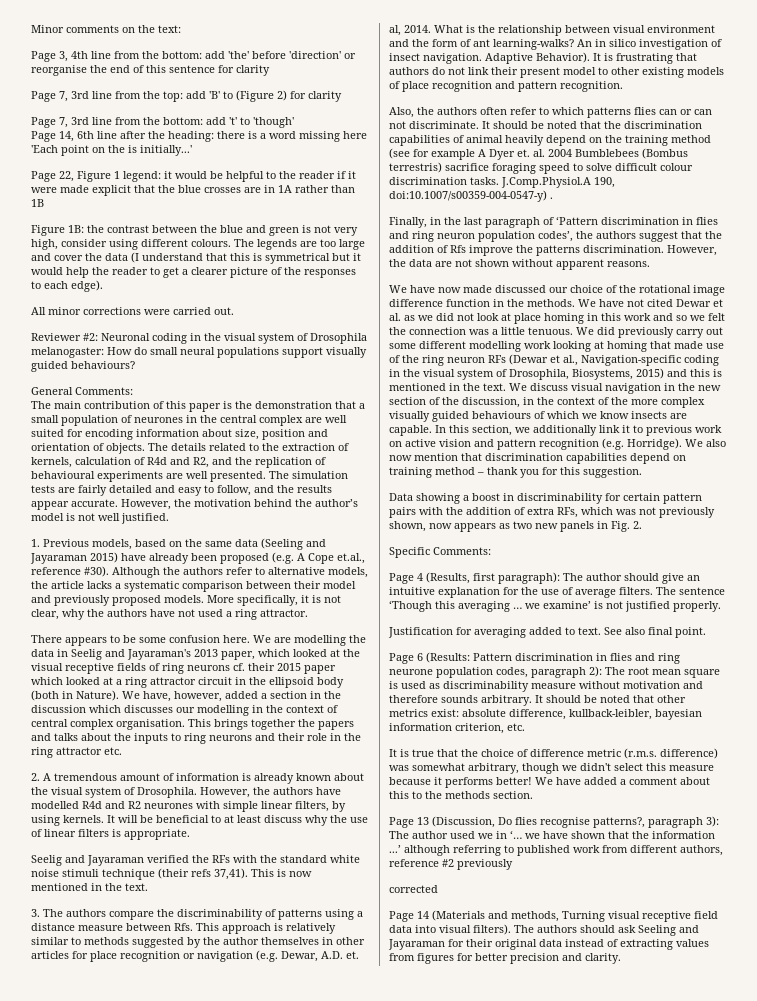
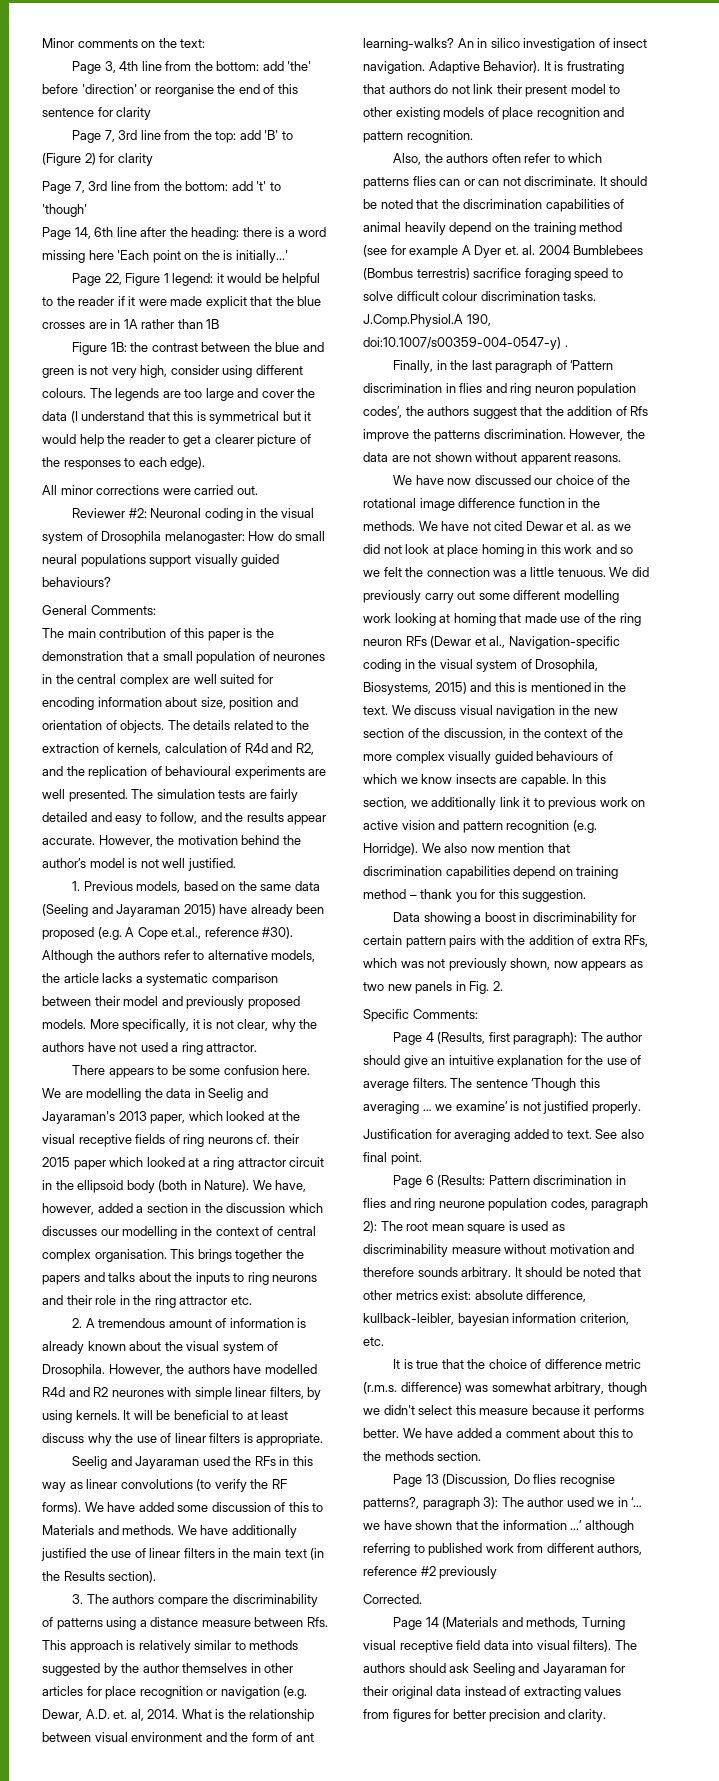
- Seelig and Jayaraman verified the RFs with the standard white noise stimuli technique (their refs 37,41). This is now mentioned in the text.
+ Seelig and Jayaraman used the RFs in this way as linear convolutions (to verify the RF forms). We have added some discussion of this to Materials and methods. We have additionally justified the use of linear filters in the main text (in the Results section).
- We have now made discussed our choice of the rotational image difference function in the methods.
+ We have now discussed our choice of the rotational image difference function in the methods.
- It is true that the choice of difference metric (r.m.s. difference) was somewhat arbitrary, though we didn't select this measure because it performs better!
+ It is true that the choice of difference metric (r.m.s. difference) was somewhat arbitrary, though we didn't select this measure because it performs better.
- corrected
+ Corrected.

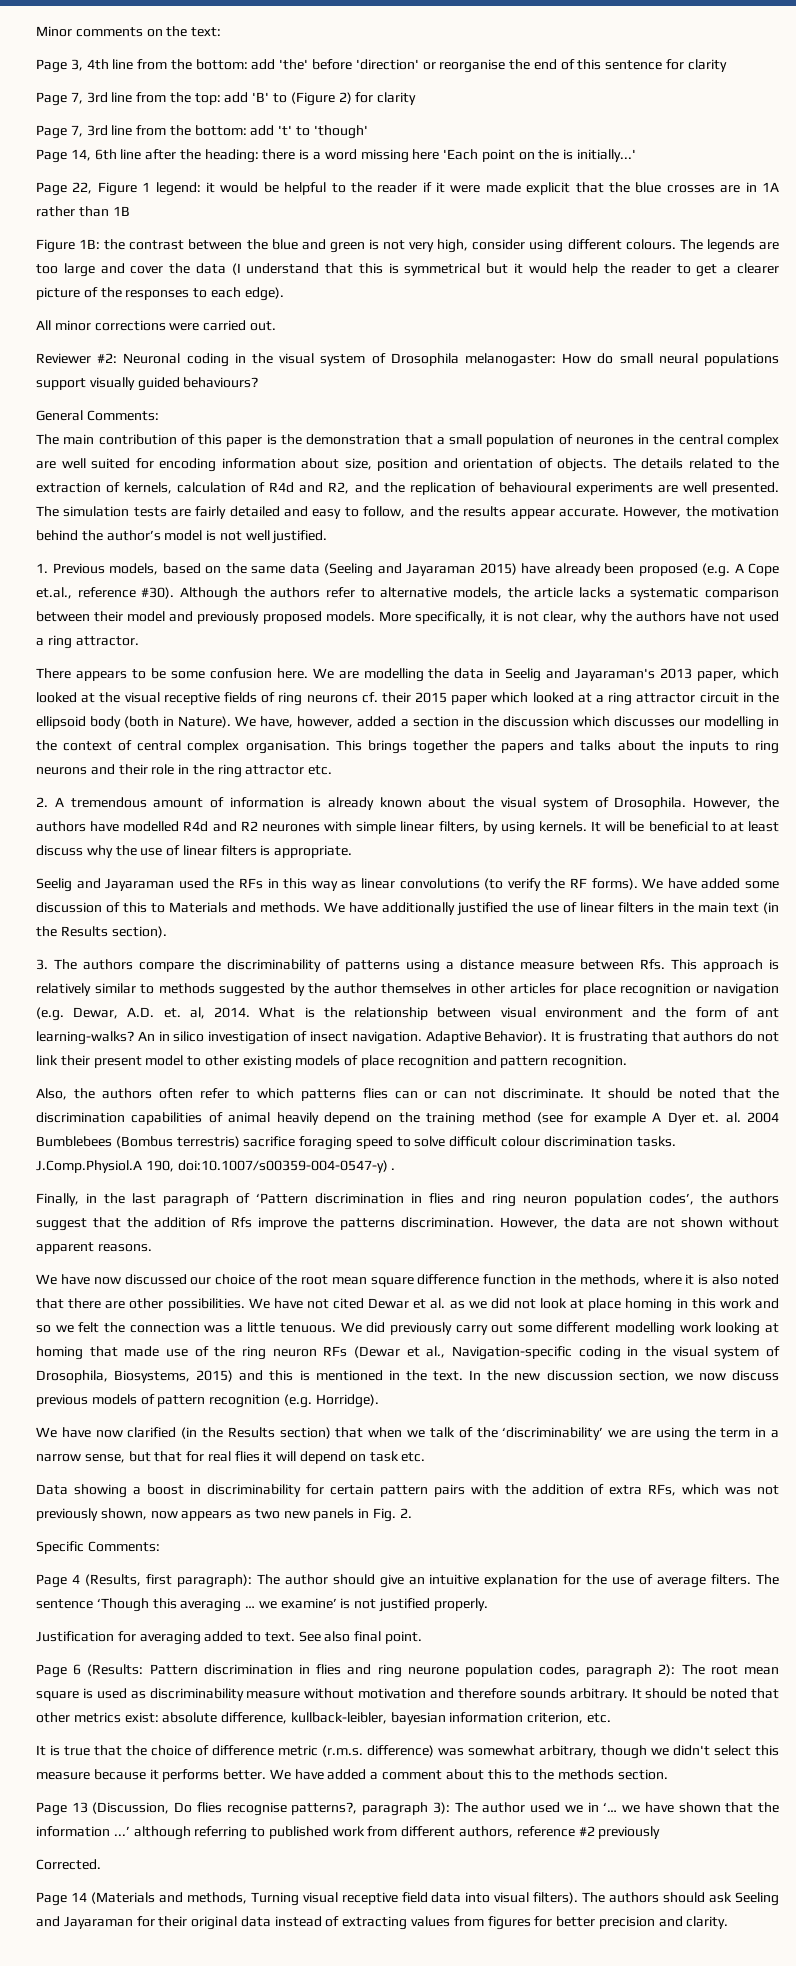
- We have now discussed our choice of the rotational image difference function in the methods.
+ We have now discussed our choice of the root mean square difference function in the methods, where it is also noted that there are other possibilities.
- We discuss visual navigation in the new section of the discussion, in the context of the more complex visually guided behaviours of which we know insects are capable. In this section, we additionally link it to previous work on active vision and pattern recognition (e.g. Horridge). We also now mention that discrimination capabilities depend on training method – thank you for this suggestion.
+ In the new discussion section, we now discuss previous models of pattern recognition (e.g. Horridge).
+ We have now clarified (in the Results section) that when we talk of the ‘discriminability’ we are using the term in a narrow sense, but that for real flies it will depend on task etc.

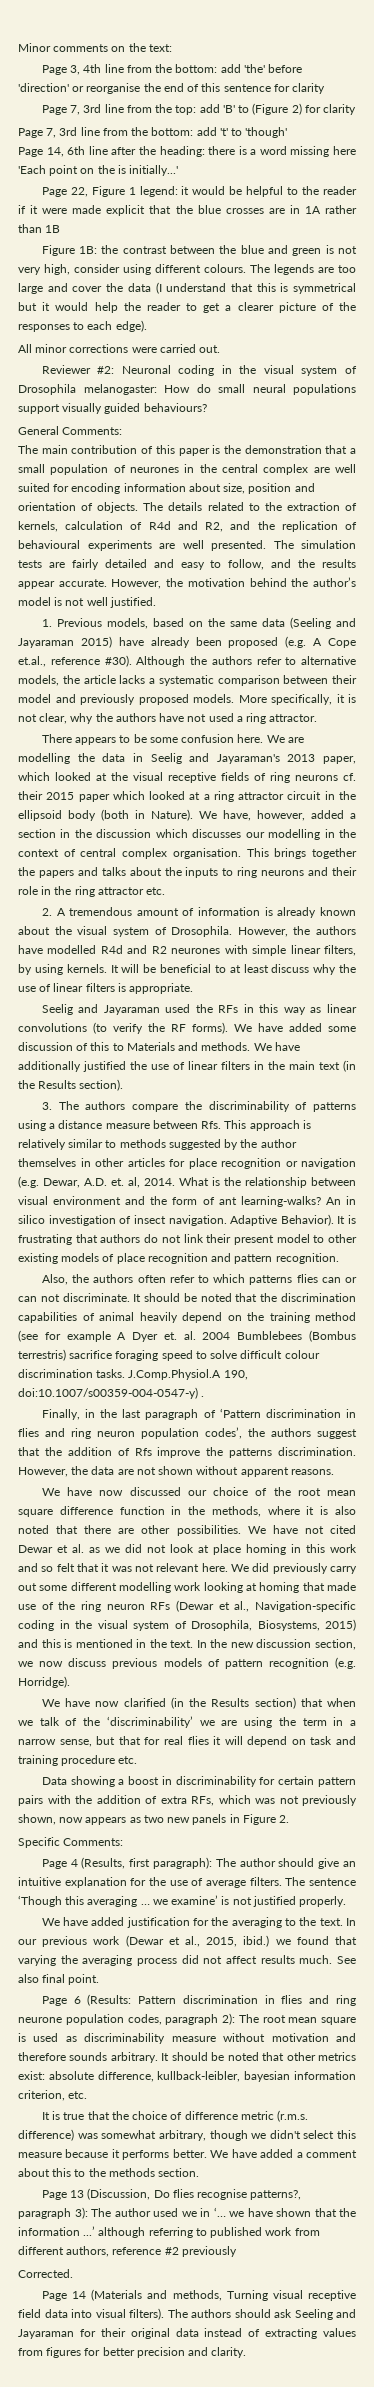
- We have not cited Dewar et al. as we did not look at place homing in this work and so we felt the connection was a little tenuous.
+ We have not cited Dewar et al. as we did not look at place homing in this work and so felt that it was not relevant here.
- We have now clarified (in the Results section) that when we talk of the ‘discriminability’ we are using the term in a narrow sense, but that for real flies it will depend on task etc.
+ We have now clarified (in the Results section) that when we talk of the ‘discriminability’ we are using the term in a narrow sense, but that for real flies it will depend on task and training procedure etc.
- Data showing a boost in discriminability for certain pattern pairs with the addition of extra RFs, which was not previously shown, now appears as two new panels in Fig. 2.
+ Data showing a boost in discriminability for certain pattern pairs with the addition of extra RFs, which was not previously shown, now appears as two new panels in Figure 2.
- Justification for averaging added to text.
+ We have added justification for the averaging to the text. In our previous work (Dewar et al., 2015, ibid.) we found that varying the averaging process did not affect results much.

